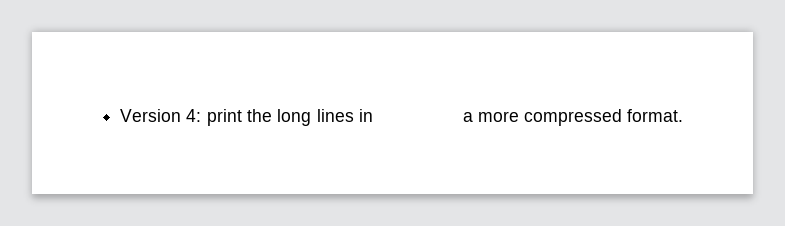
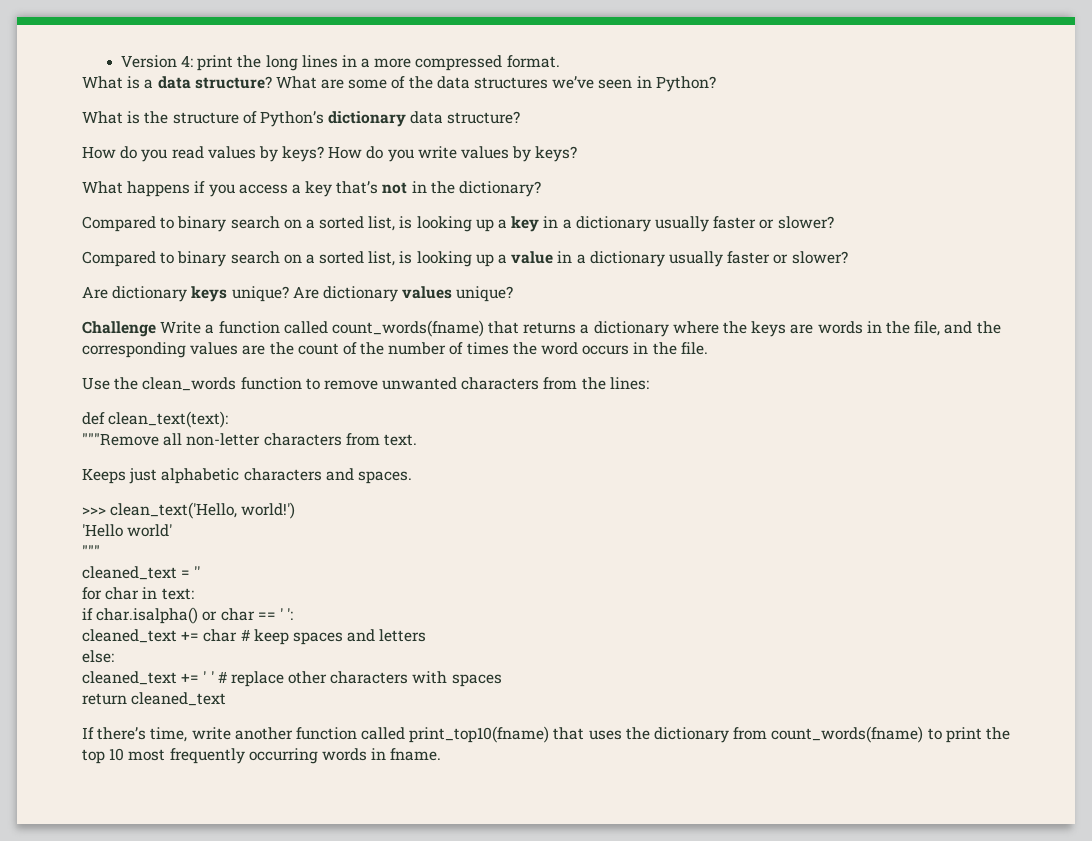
+ What is a data structure? What are some of the data structures we’ve seen in Python?
+ What is the structure of Python’s dictionary data structure?
+ How do you read values by keys? How do you write values by keys?
+ What happens if you access a key that’s not in the dictionary?
+ Compared to binary search on a sorted list, is looking up a key in a dictionary usually faster or slower?
+ Compared to binary search on a sorted list, is looking up a value in a dictionary usually faster or slower?
+ Are dictionary keys unique? Are dictionary values unique?
+ Challenge Write a function called count_words(fname) that returns a dictionary where the keys are words in the file, and the corresponding values are the count of the number of times the word occurs in the file.
+ Use the clean_words function to remove unwanted characters from the lines:
+ def clean_text(text):
+ """Remove all non-letter characters from text.
+ Keeps just alphabetic characters and spaces.
+ >>> clean_text('Hello, world!')
+ 'Hello world'
+ """
+ cleaned_text = ''
+ for char in text:
+ if char.isalpha() or char == ' ':
+ cleaned_text += char # keep spaces and letters
+ else:
+ cleaned_text += ' ' # replace other characters with spaces
+ return cleaned_text
+ If there’s time, write another function called print_top10(fname) that uses the dictionary from count_words(fname) to print the top 10 most frequently occurring words in fname.

